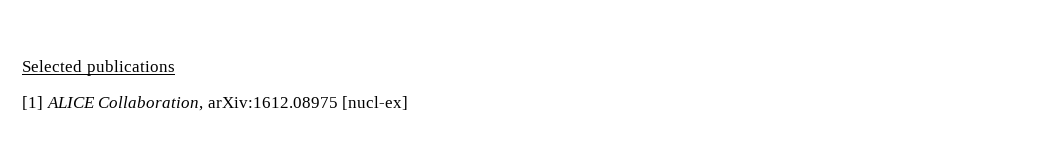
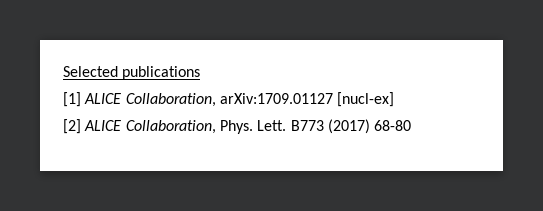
- [1] ALICE Collaboration, arXiv:1612.08975 [nucl-ex]
+ [1] ALICE Collaboration, arXiv:1709.01127 [nucl-ex]
+ [2] ALICE Collaboration, Phys. Lett. B773 (2017) 68-80

